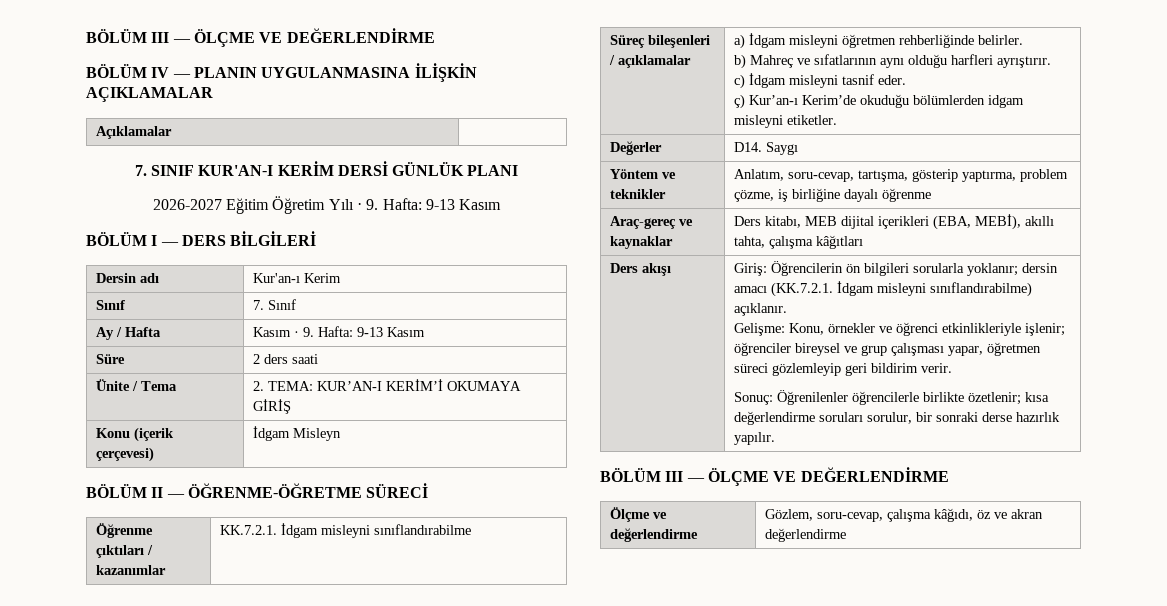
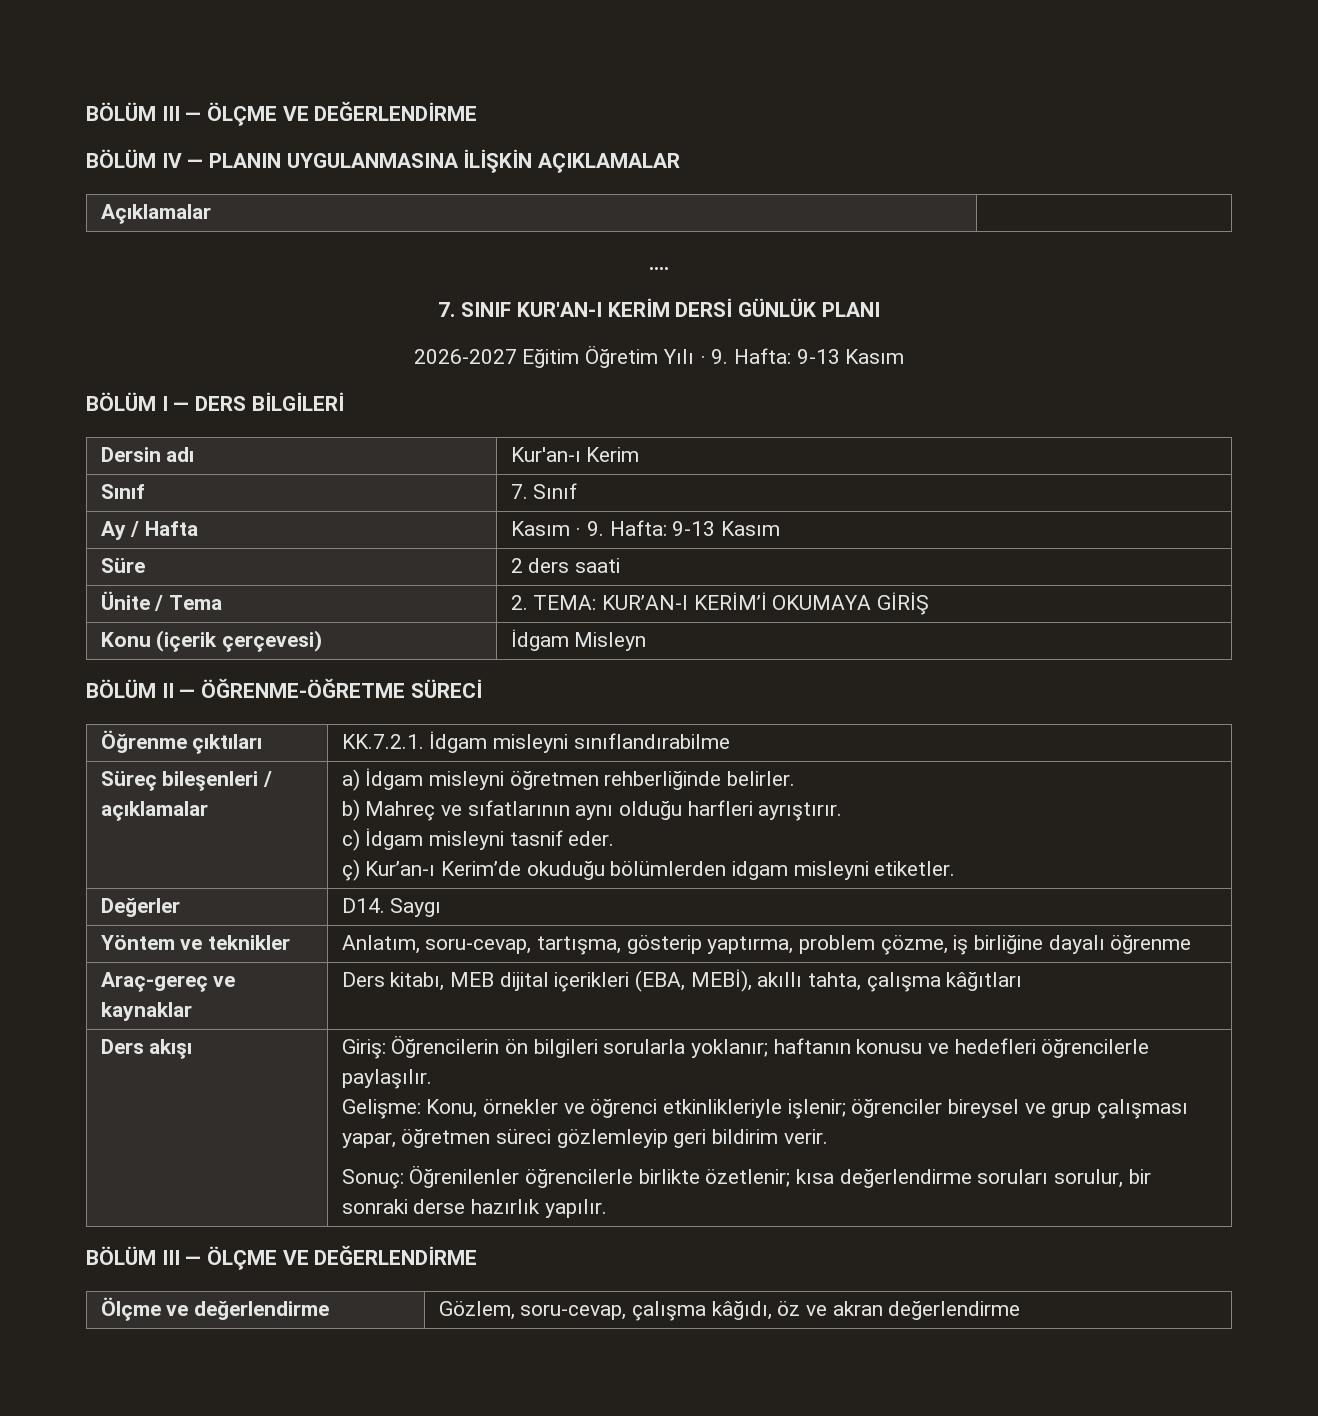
+ ....
- Öğrenme çıktıları / kazanımlar | KK.7.2.1. İdgam misleyni sınıflandırabilme
+ Öğrenme çıktıları | KK.7.2.1. İdgam misleyni sınıflandırabilme
- Giriş: Öğrencilerin ön bilgileri sorularla yoklanır; dersin amacı (KK.7.2.1. İdgam misleyni sınıflandırabilme) açıklanır.
+ Giriş: Öğrencilerin ön bilgileri sorularla yoklanır; haftanın konusu ve hedefleri öğrencilerle paylaşılır.

